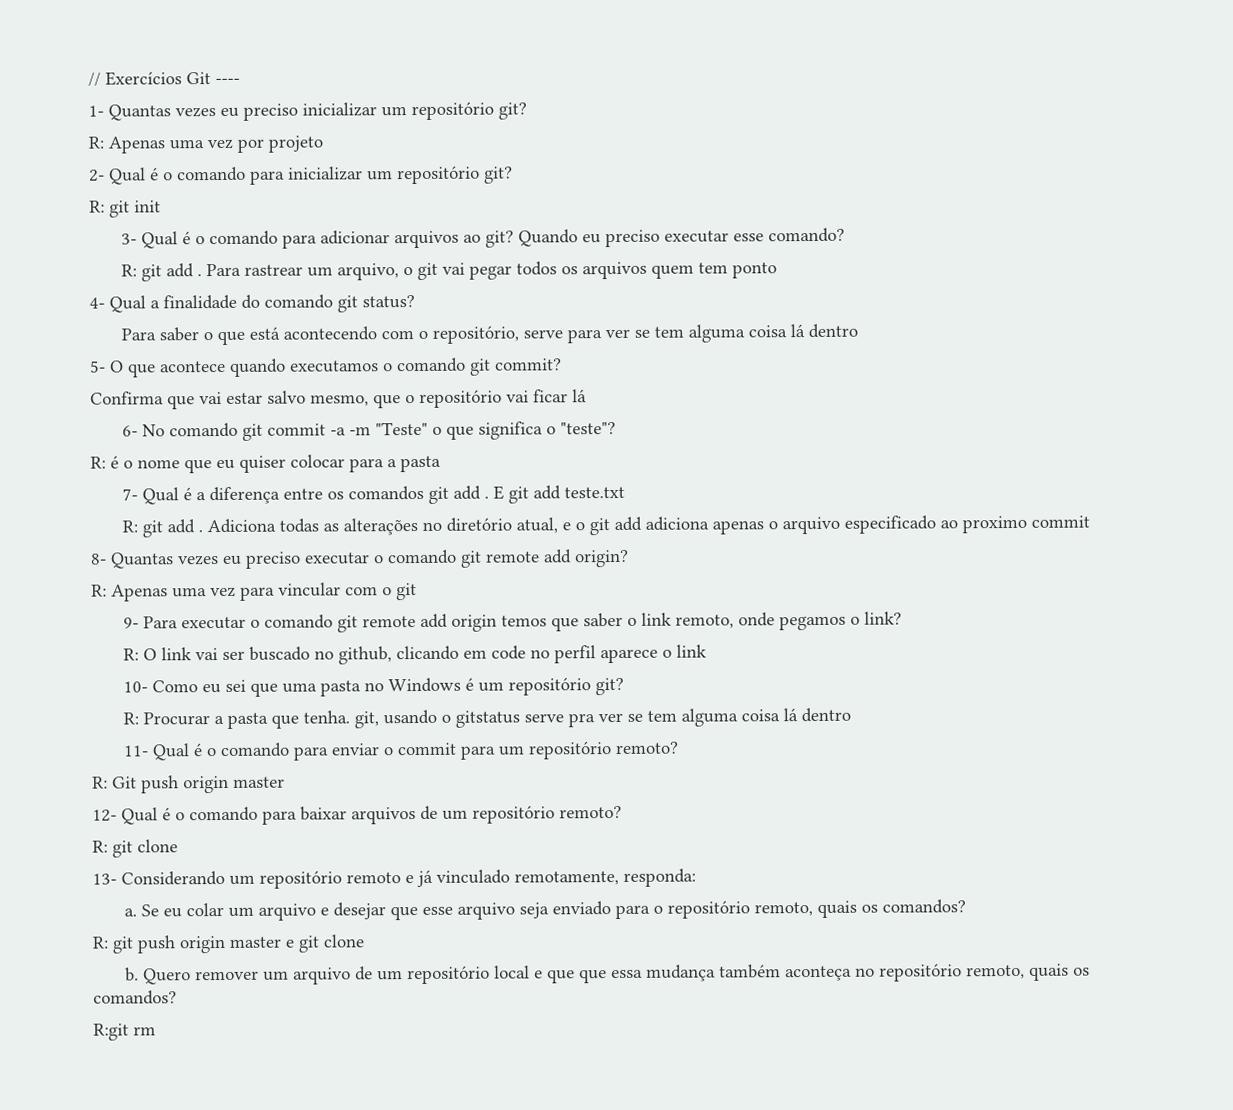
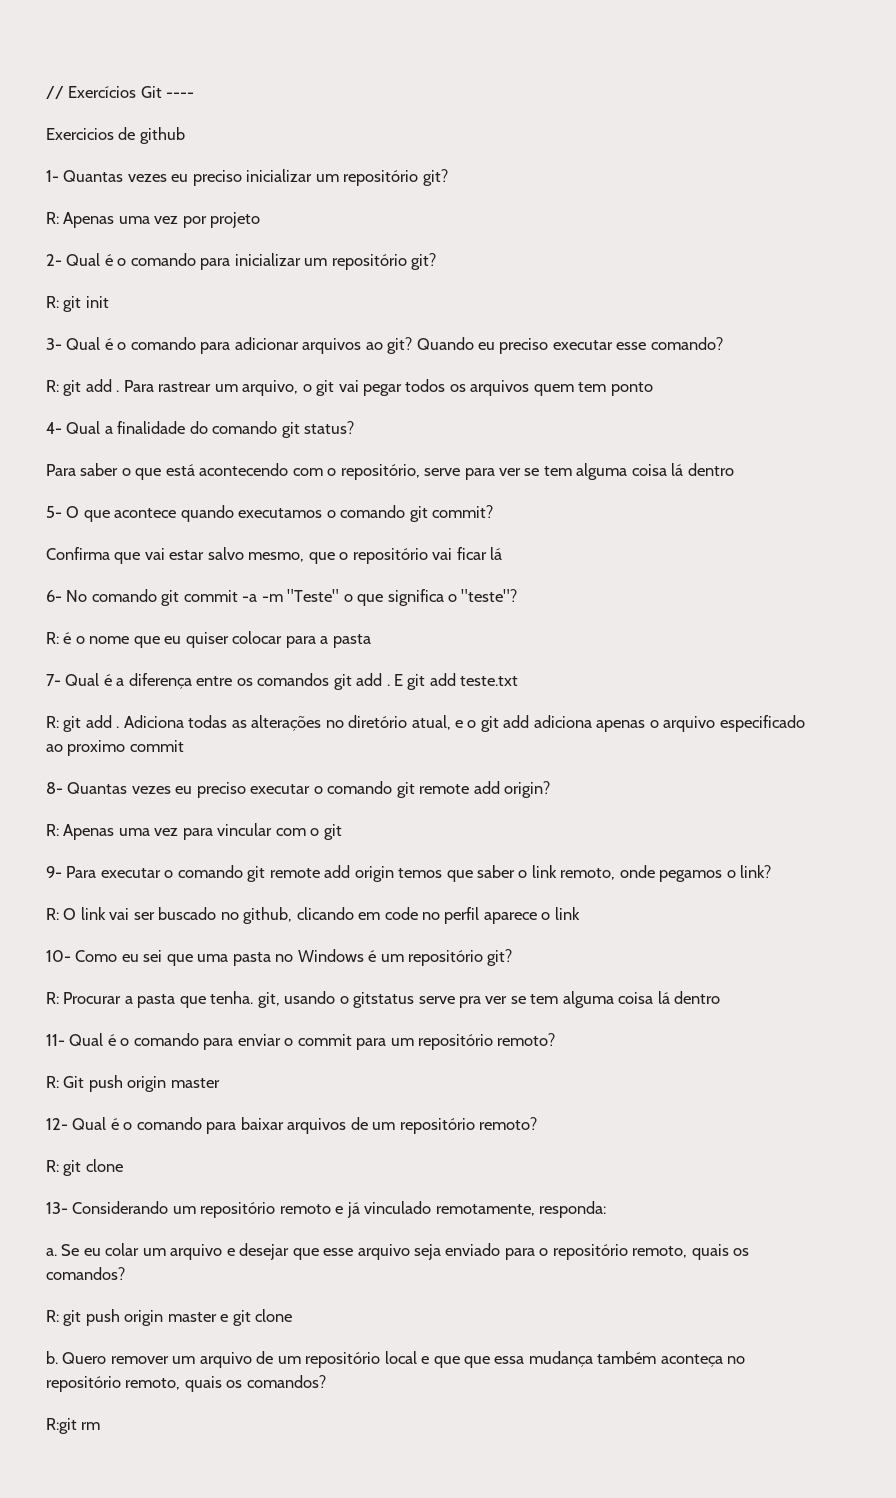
+ Exercicios de github

